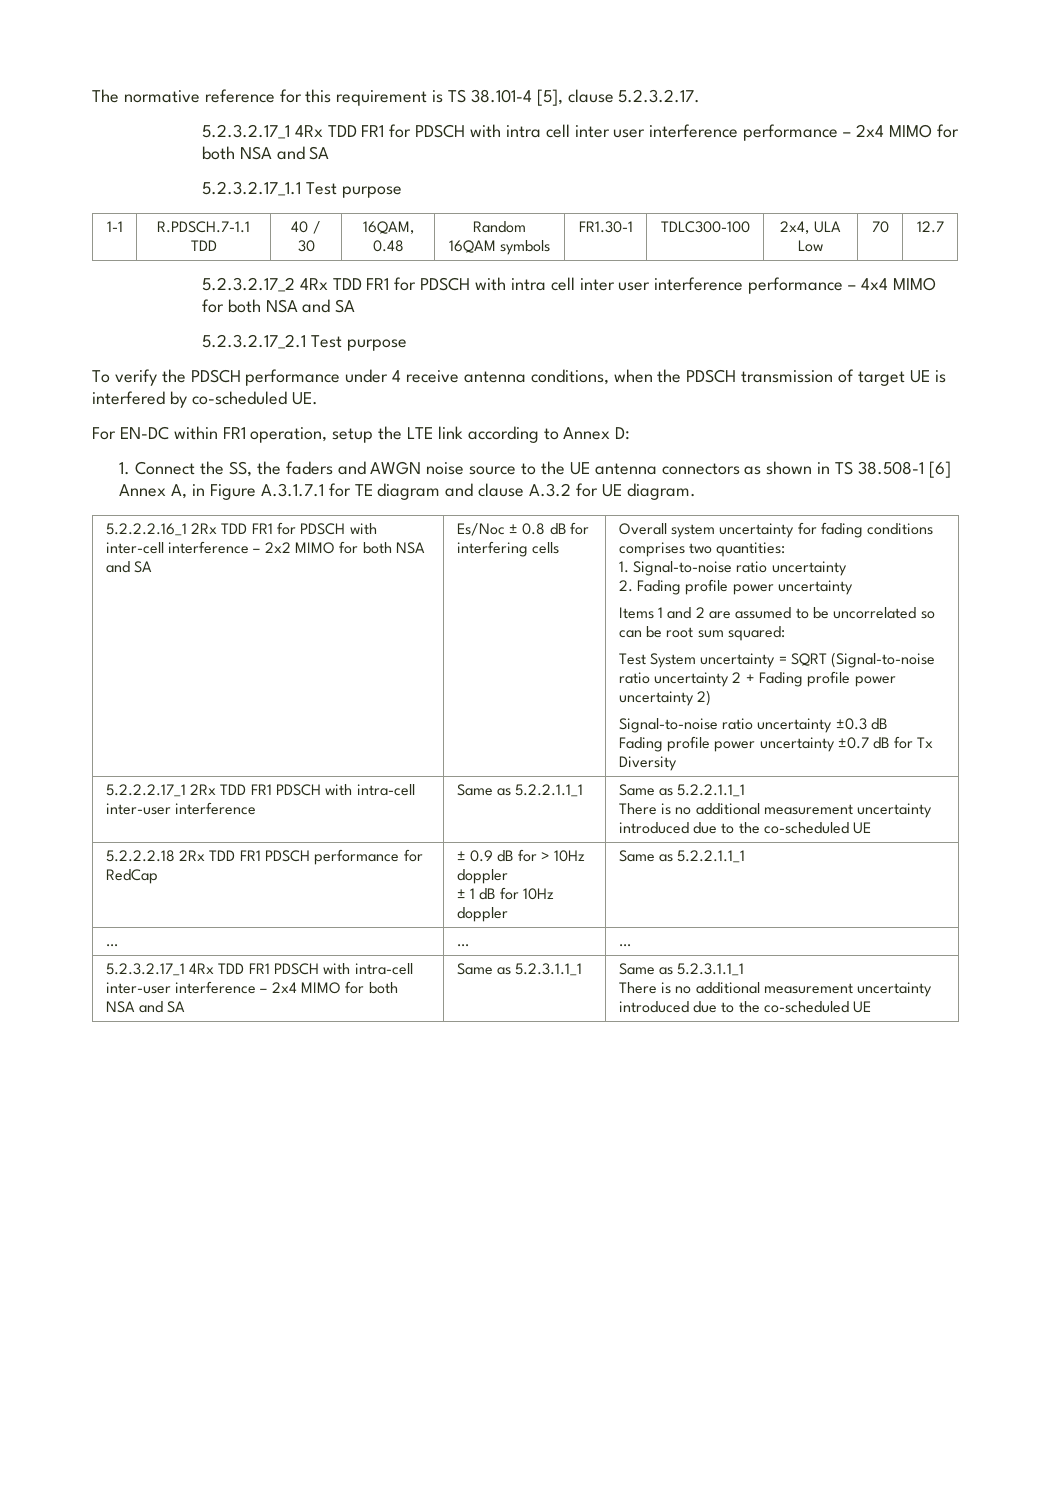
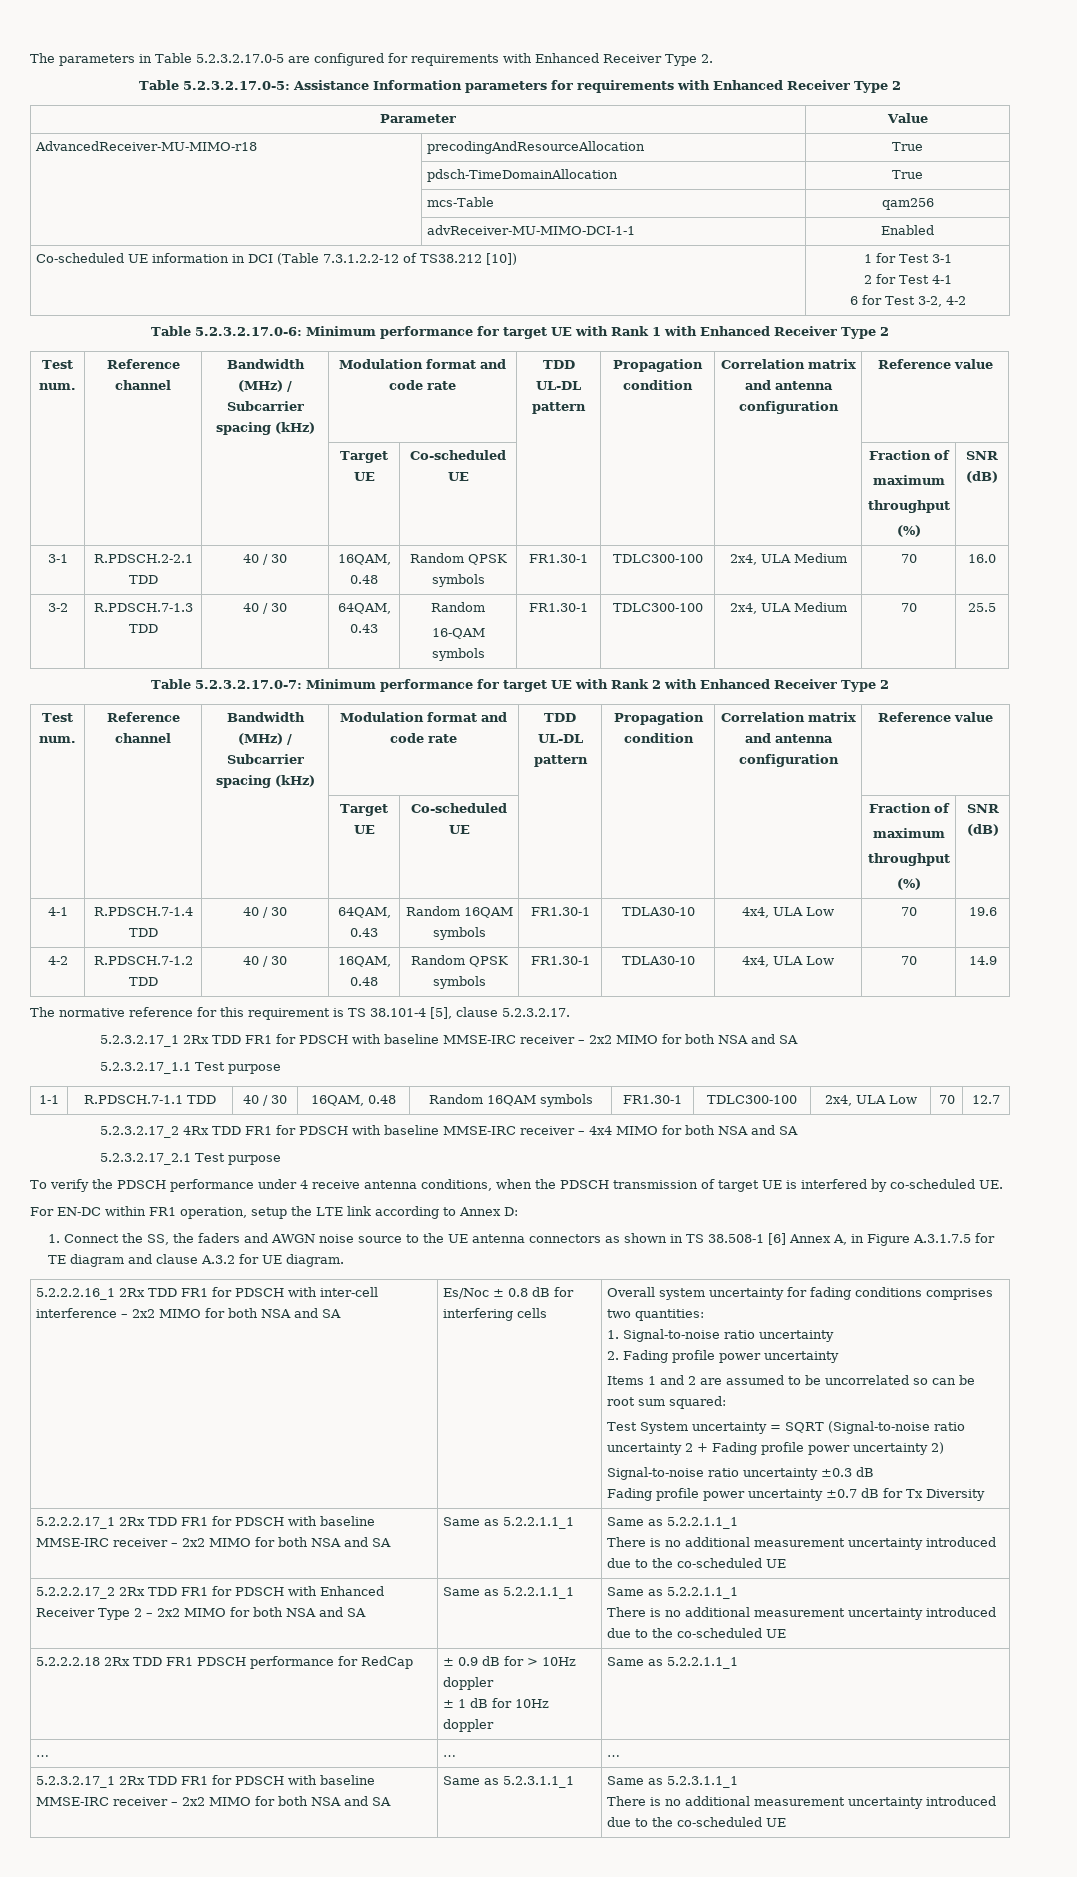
+ The parameters in Table 5.2.3.2.17.0-5 are configured for requirements with Enhanced Receiver Type 2.
+ Table 5.2.3.2.17.0-5: Assistance Information parameters for requirements with Enhanced Receiver Type 2
+ Parameter | Value
+ AdvancedReceiver-MU-MIMO-r18 | precodingAndResourceAllocation | True
+ | pdsch-TimeDomainAllocation | True
+ | mcs-Table | qam256
+ | advReceiver-MU-MIMO-DCI-1-1 | Enabled
+ Co-scheduled UE information in DCI (Table 7.3.1.2.2-12 of TS38.212 [10]) | 1 for Test 3-1
+ 2 for Test 4-1
+ 6 for Test 3-2, 4-2
+ Table 5.2.3.2.17.0-6: Minimum performance for target UE with Rank 1 with Enhanced Receiver Type 2
+ Test num. | Reference channel | Bandwidth (MHz) / Subcarrier spacing (kHz) | Modulation format and code rate | TDD UL-DL pattern | Propagation condition | Correlation matrix and antenna configuration | Reference value
+ | | | Target UE | Co-scheduled UE | | | | Fraction of
+ maximum
+ throughput
+ (%) | SNR (dB)
+ 3-1 | R.PDSCH.2-2.1 TDD | 40 / 30 | 16QAM, 0.48 | Random QPSK symbols | FR1.30-1 | TDLC300-100 | 2x4, ULA Medium | 70 | 16.0
+ 3-2 | R.PDSCH.7-1.3 TDD | 40 / 30 | 64QAM, 0.43 | Random
+ 16-QAM symbols | FR1.30-1 | TDLC300-100 | 2x4, ULA Medium | 70 | 25.5
+ Table 5.2.3.2.17.0-7: Minimum performance for target UE with Rank 2 with Enhanced Receiver Type 2
+ Test num. | Reference channel | Bandwidth (MHz) / Subcarrier spacing (kHz) | Modulation format and code rate | TDD UL-DL pattern | Propagation condition | Correlation matrix and antenna configuration | Reference value
+ | | | Target UE | Co-scheduled UE | | | | Fraction of
+ maximum
+ throughput
+ (%) | SNR (dB)
+ 4-1 | R.PDSCH.7-1.4 TDD | 40 / 30 | 64QAM, 0.43 | Random 16QAM symbols | FR1.30-1 | TDLA30-10 | 4x4, ULA Low | 70 | 19.6
+ 4-2 | R.PDSCH.7-1.2 TDD | 40 / 30 | 16QAM, 0.48 | Random QPSK symbols | FR1.30-1 | TDLA30-10 | 4x4, ULA Low | 70 | 14.9
  The normative reference for this requirement is TS 38.101-4 [5], clause 5.2.3.2.17.
- 5.2.3.2.17_1 4Rx TDD FR1 for PDSCH with intra cell inter user interference performance – 2x4 MIMO for both NSA and SA
+ 5.2.3.2.17_1 2Rx TDD FR1 for PDSCH with baseline MMSE-IRC receiver – 2x2 MIMO for both NSA and SA
- 5.2.3.2.17_2 4Rx TDD FR1 for PDSCH with intra cell inter user interference performance – 4x4 MIMO for both NSA and SA
+ 5.2.3.2.17_2 4Rx TDD FR1 for PDSCH with baseline MMSE-IRC receiver – 4x4 MIMO for both NSA and SA
- 1. Connect the SS, the faders and AWGN noise source to the UE antenna connectors as shown in TS 38.508-1 [6] Annex A, in Figure A.3.1.7.1 for TE diagram and clause A.3.2 for UE diagram.
+ 1. Connect the SS, the faders and AWGN noise source to the UE antenna connectors as shown in TS 38.508-1 [6] Annex A, in Figure A.3.1.7.5 for TE diagram and clause A.3.2 for UE diagram.
- 5.2.2.2.17_1 2Rx TDD FR1 PDSCH with intra-cell inter-user interference | Same as 5.2.2.1.1_1 | Same as 5.2.2.1.1_1
+ 5.2.2.2.17_1 2Rx TDD FR1 for PDSCH with baseline MMSE-IRC receiver – 2x2 MIMO for both NSA and SA | Same as 5.2.2.1.1_1 | Same as 5.2.2.1.1_1
+ There is no additional measurement uncertainty introduced due to the co-scheduled UE
+ 5.2.2.2.17_2 2Rx TDD FR1 for PDSCH with Enhanced Receiver Type 2 – 2x2 MIMO for both NSA and SA | Same as 5.2.2.1.1_1 | Same as 5.2.2.1.1_1
- 5.2.3.2.17_1 4Rx TDD FR1 PDSCH with intra-cell inter-user interference – 2x4 MIMO for both NSA and SA | Same as 5.2.3.1.1_1 | Same as 5.2.3.1.1_1
+ 5.2.3.2.17_1 2Rx TDD FR1 for PDSCH with baseline MMSE-IRC receiver – 2x2 MIMO for both NSA and SA | Same as 5.2.3.1.1_1 | Same as 5.2.3.1.1_1

